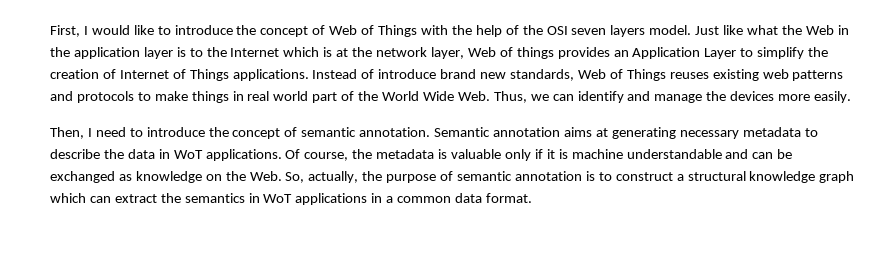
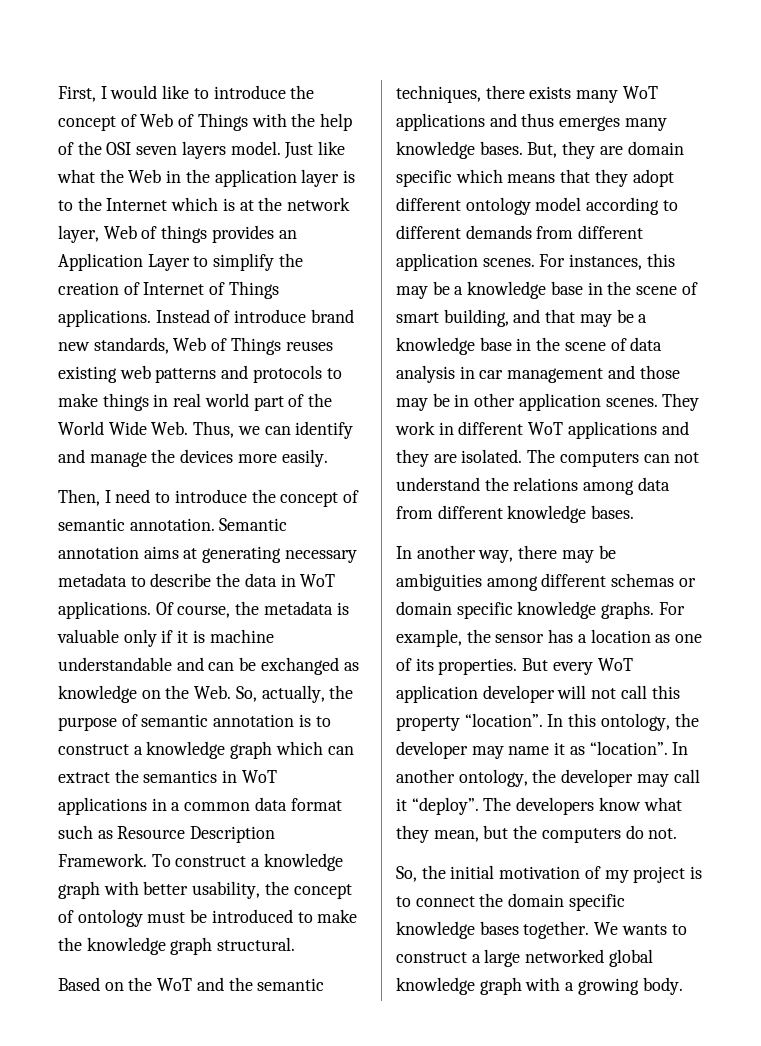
- Of course, the metadata is valuable only if it is machine understandable and can be exchanged as knowledge on the Web. So, actually, the purpose of semantic annotation is to construct a structural knowledge graph which can extract the semantics in WoT applications in a common data format.
+ Of course, the metadata is valuable only if it is machine understandable and can be exchanged as knowledge on the Web. So, actually, the purpose of semantic annotation is to construct a knowledge graph which can extract the semantics in WoT applications in a common data format such as Resource Description Framework. To construct a knowledge graph with better usability, the concept of ontology must be introduced to make the knowledge graph structural.
+ Based on the WoT and the semantic techniques, there exists many WoT applications and thus emerges many knowledge bases. But, they are domain specific which means that they adopt different ontology model according to different demands from different application scenes. For instances, this may be a knowledge base in the scene of smart building, and that may be a knowledge base in the scene of data analysis in car management and those may be in other application scenes. They work in different WoT applications and they are isolated. The computers can not understand the relations among data from different knowledge bases.
+ In another way, there may be ambiguities among different schemas or domain specific knowledge graphs. For example, the sensor has a location as one of its properties. But every WoT application developer will not call this property “location”. In this ontology, the developer may name it as “location”. In another ontology, the developer may call it “deploy”. The developers know what they mean, but the computers do not.
+ So, the initial motivation of my project is to connect the domain specific knowledge bases together. We wants to construct a large networked global knowledge graph with a growing body.

